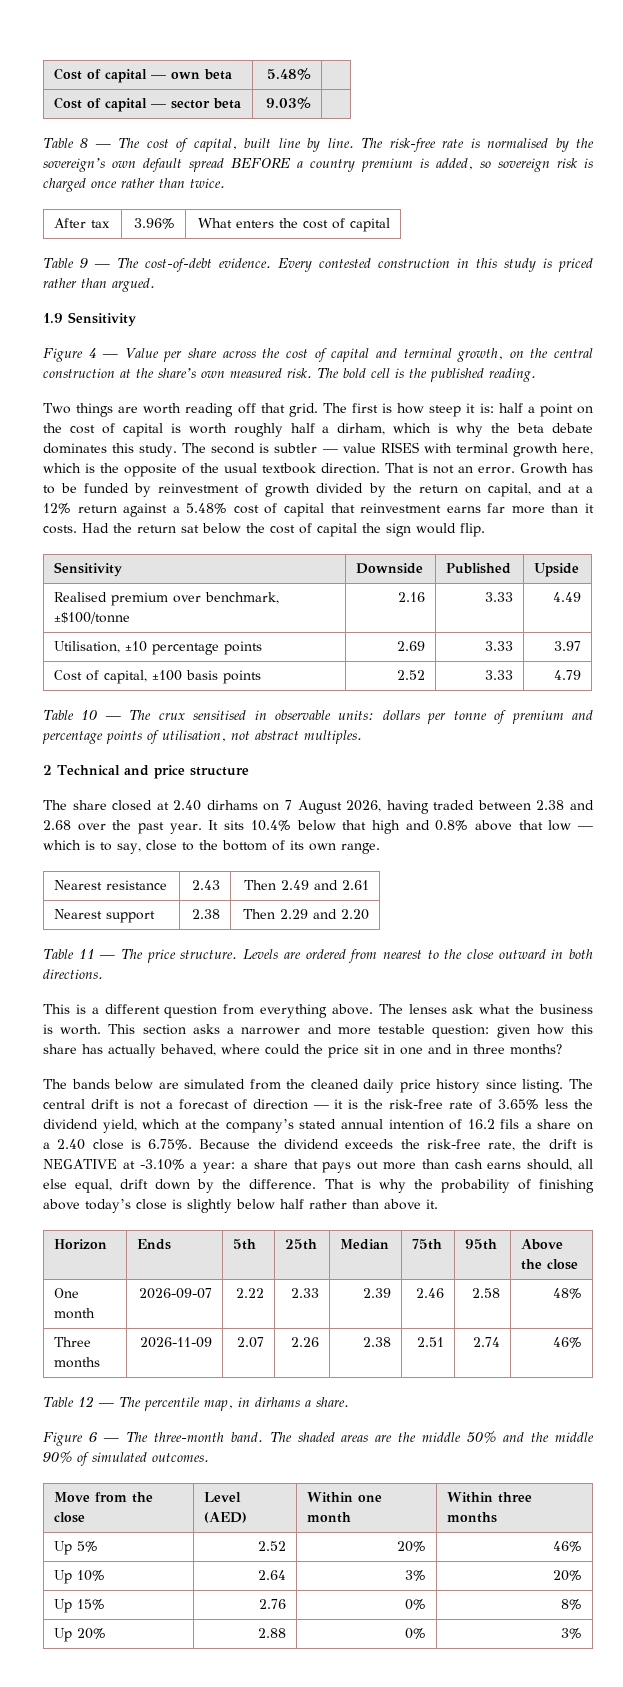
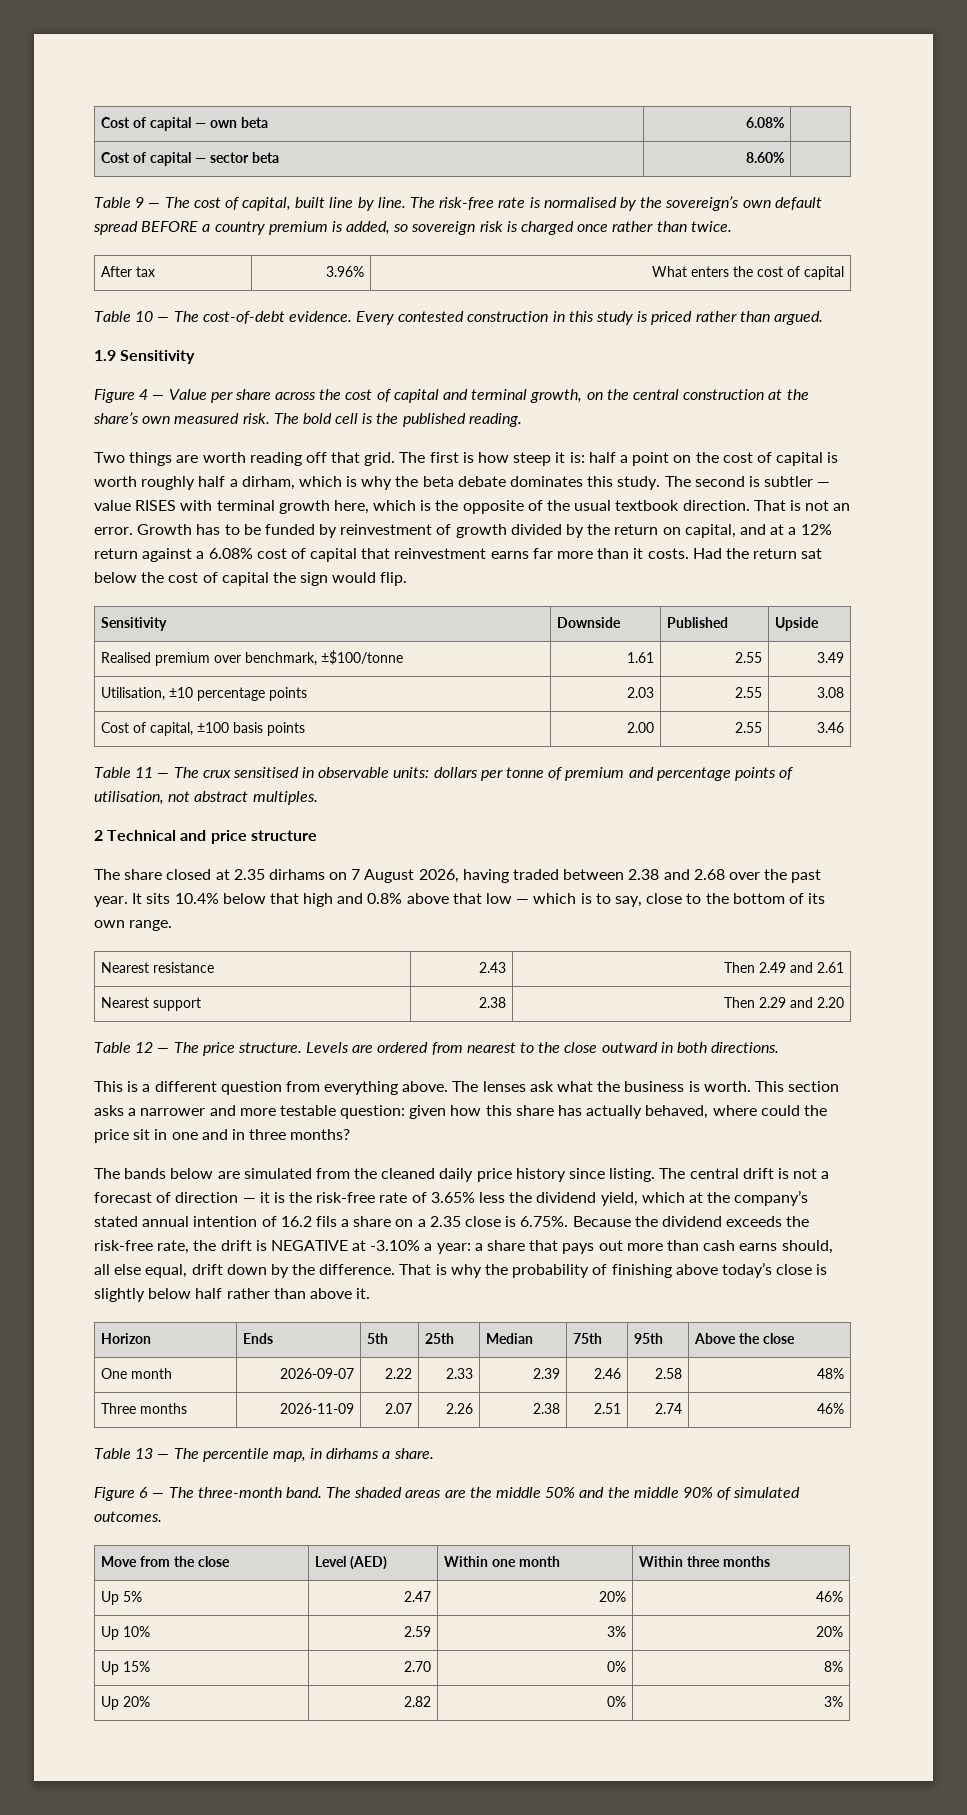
- Cost of capital — own beta | 5.48% |
+ Cost of capital — own beta | 6.08% |
- Cost of capital — sector beta | 9.03% |
- Table 8 — The cost of capital, built line by line.
+ Cost of capital — sector beta | 8.60% |
+ Table 9 — The cost of capital, built line by line.
- Table 9 — The cost-of-debt evidence.
+ Table 10 — The cost-of-debt evidence.
- Growth has to be funded by reinvestment of growth divided by the return on capital, and at a 12% return against a 5.48% cost of capital that reinvestment earns far more than it costs.
+ Growth has to be funded by reinvestment of growth divided by the return on capital, and at a 12% return against a 6.08% cost of capital that reinvestment earns far more than it costs.
- Realised premium over benchmark, ±$100/tonne | 2.16 | 3.33 | 4.49
+ Realised premium over benchmark, ±$100/tonne | 1.61 | 2.55 | 3.49
- Utilisation, ±10 percentage points | 2.69 | 3.33 | 3.97
+ Utilisation, ±10 percentage points | 2.03 | 2.55 | 3.08
- Cost of capital, ±100 basis points | 2.52 | 3.33 | 4.79
- Table 10 — The crux sensitised in observable units: dollars per tonne of premium and percentage points of utilisation, not abstract multiples.
+ Cost of capital, ±100 basis points | 2.00 | 2.55 | 3.46
+ Table 11 — The crux sensitised in observable units: dollars per tonne of premium and percentage points of utilisation, not abstract multiples.
- The share closed at 2.40 dirhams on 7 August 2026, having traded between 2.38 and 2.68 over the past year.
+ The share closed at 2.35 dirhams on 7 August 2026, having traded between 2.38 and 2.68 over the past year.
- Table 11 — The price structure.
+ Table 12 — The price structure.
- The central drift is not a forecast of direction — it is the risk-free rate of 3.65% less the dividend yield, which at the company’s stated annual intention of 16.2 fils a share on a 2.40 close is 6.75%. Because the dividend exceeds the risk-free rate, the drift is NEGATIVE at -3.10% a year:
+ The central drift is not a forecast of direction — it is the risk-free rate of 3.65% less the dividend yield, which at the company’s stated annual intention of 16.2 fils a share on a 2.35 close is 6.75%. Because the dividend exceeds the risk-free rate, the drift is NEGATIVE at -3.10% a year:
- Table 12 — The percentile map, in dirhams a share.
+ Table 13 — The percentile map, in dirhams a share.
- Up 5% | 2.52 | 20% | 46%
+ Up 5% | 2.47 | 20% | 46%
- Up 10% | 2.64 | 3% | 20%
+ Up 10% | 2.59 | 3% | 20%
- Up 15% | 2.76 | 0% | 8%
+ Up 15% | 2.70 | 0% | 8%
- Up 20% | 2.88 | 0% | 3%
+ Up 20% | 2.82 | 0% | 3%

